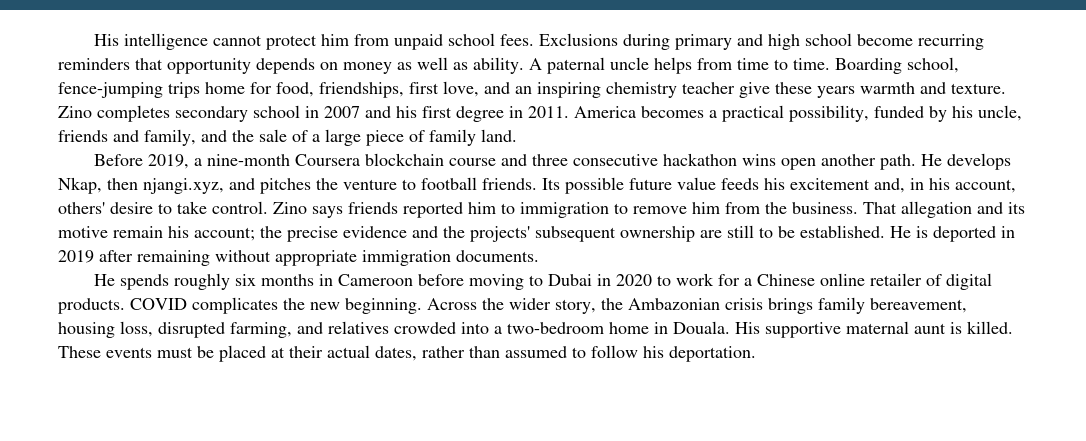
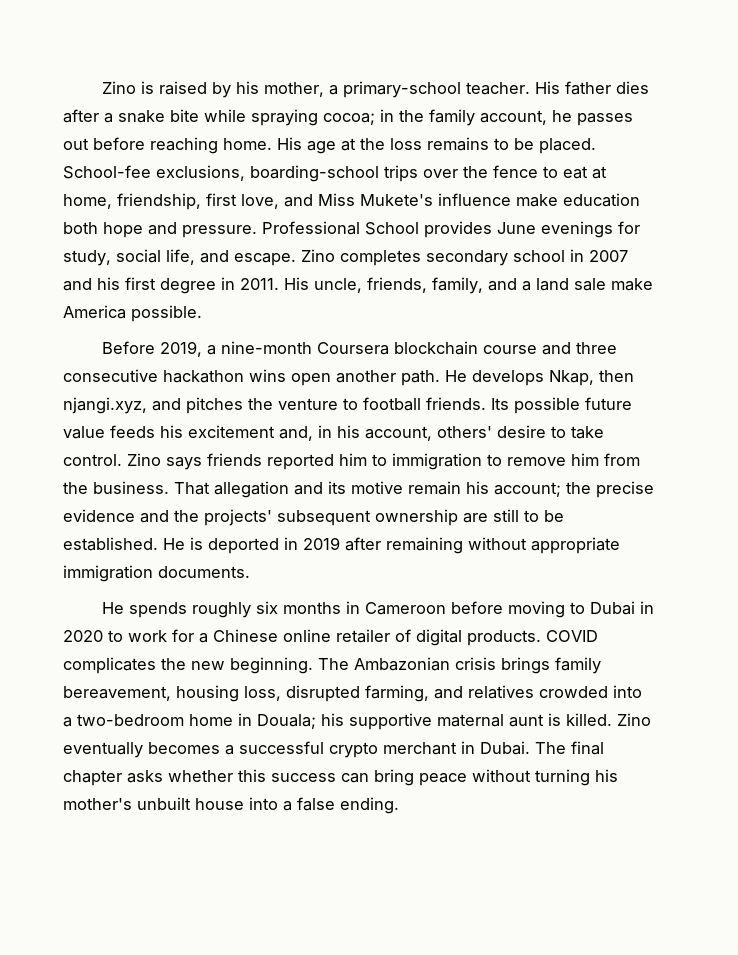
- His intelligence cannot protect him from unpaid school fees. Exclusions during primary and high school become recurring reminders that opportunity depends on money as well as ability. A paternal uncle helps from time to time. Boarding school, fence-jumping trips home for food, friendships, first love, and an inspiring chemistry teacher give these years warmth and texture.
+ Zino is raised by his mother, a primary-school teacher. His father dies after a snake bite while spraying cocoa; in the family account, he passes out before reaching home. His age at the loss remains to be placed. School-fee exclusions, boarding-school trips over the fence to eat at home, friendship, first love, and Miss Mukete's influence make education both hope and pressure. Professional School provides June evenings for study, social life, and escape.
- America becomes a practical possibility, funded by his uncle, friends and family, and the sale of a large piece of family land.
+ His uncle, friends, family, and a land sale make America possible.
- Across the wider story, the Ambazonian crisis brings family bereavement, housing loss, disrupted farming, and relatives crowded into a two-bedroom home in Douala. His supportive maternal aunt is killed.
+ The Ambazonian crisis brings family bereavement, housing loss, disrupted farming, and relatives crowded into a two-bedroom home in Douala; his supportive maternal aunt is killed.
- These events must be placed at their actual dates, rather than assumed to follow his deportation.
+ Zino eventually becomes a successful crypto merchant in Dubai. The final chapter asks whether this success can bring peace without turning his mother's unbuilt house into a false ending.

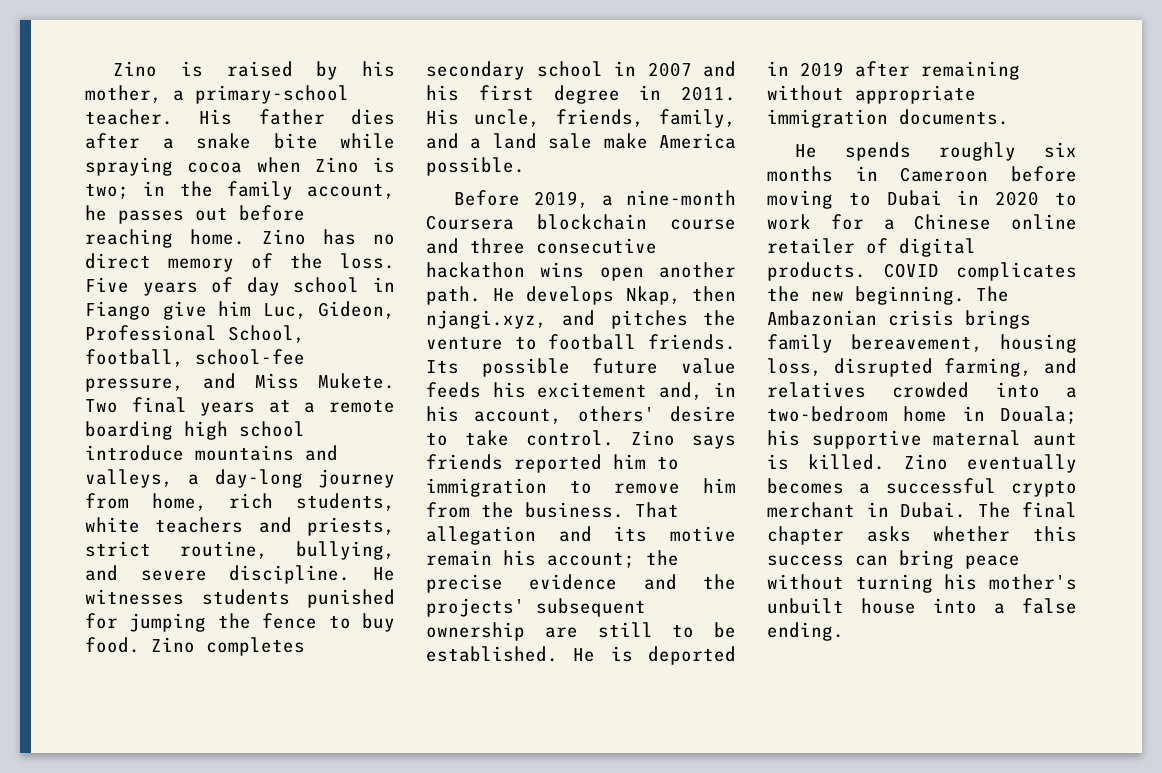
- His father dies after a snake bite while spraying cocoa; in the family account, he passes out before reaching home.
+ His father dies after a snake bite while spraying cocoa when Zino is two; in the family account, he passes out before reaching home.
- His age at the loss remains to be placed. School-fee exclusions, boarding-school trips over the fence to eat at home, friendship, first love, and Miss Mukete's influence make education both hope and pressure. Professional School provides June evenings for study, social life, and escape.
+ Zino has no direct memory of the loss. Five years of day school in Fiango give him Luc, Gideon, Professional School, football, school-fee pressure, and Miss Mukete. Two final years at a remote boarding high school introduce mountains and valleys, a day-long journey from home, rich students, white teachers and priests, strict routine, bullying, and severe discipline. He witnesses students punished for jumping the fence to buy food.

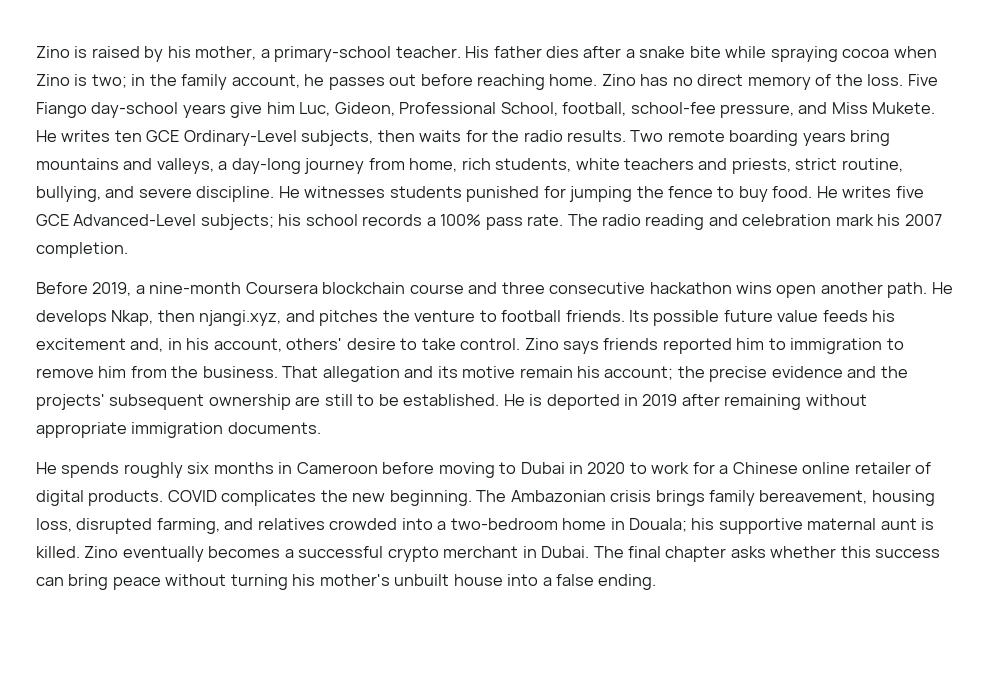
- Five years of day school in Fiango give him Luc, Gideon, Professional School, football, school-fee pressure, and Miss Mukete.
+ Five Fiango day-school years give him Luc, Gideon, Professional School, football, school-fee pressure, and Miss Mukete.
- Two final years at a remote boarding high school introduce mountains and valleys, a day-long journey from home, rich students, white teachers and priests, strict routine, bullying, and severe discipline.
+ He writes ten GCE Ordinary-Level subjects, then waits for the radio results. Two remote boarding years bring mountains and valleys, a day-long journey from home, rich students, white teachers and priests, strict routine, bullying, and severe discipline.
- Zino completes secondary school in 2007 and his first degree in 2011. His uncle, friends, family, and a land sale make America possible.
+ He writes five GCE Advanced-Level subjects; his school records a 100% pass rate. The radio reading and celebration mark his 2007 completion.

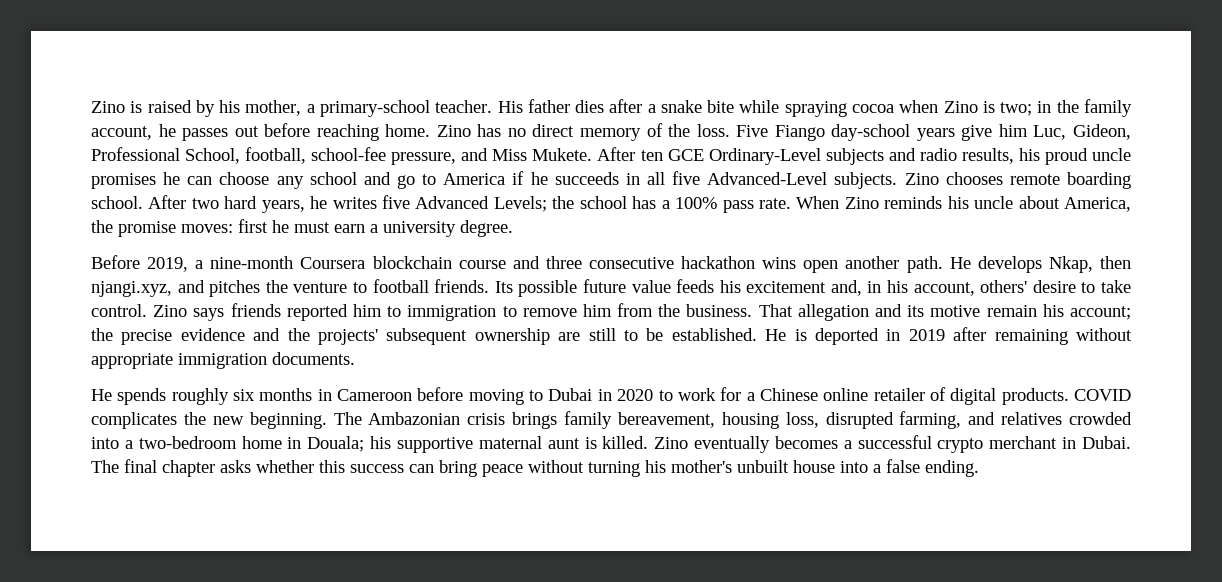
- He writes ten GCE Ordinary-Level subjects, then waits for the radio results. Two remote boarding years bring mountains and valleys, a day-long journey from home, rich students, white teachers and priests, strict routine, bullying, and severe discipline. He witnesses students punished for jumping the fence to buy food. He writes five GCE Advanced-Level subjects; his school records a 100% pass rate. The radio reading and celebration mark his 2007 completion.
+ After ten GCE Ordinary-Level subjects and radio results, his proud uncle promises he can choose any school and go to America if he succeeds in all five Advanced-Level subjects. Zino chooses remote boarding school. After two hard years, he writes five Advanced Levels; the school has a 100% pass rate. When Zino reminds his uncle about America, the promise moves: first he must earn a university degree.

